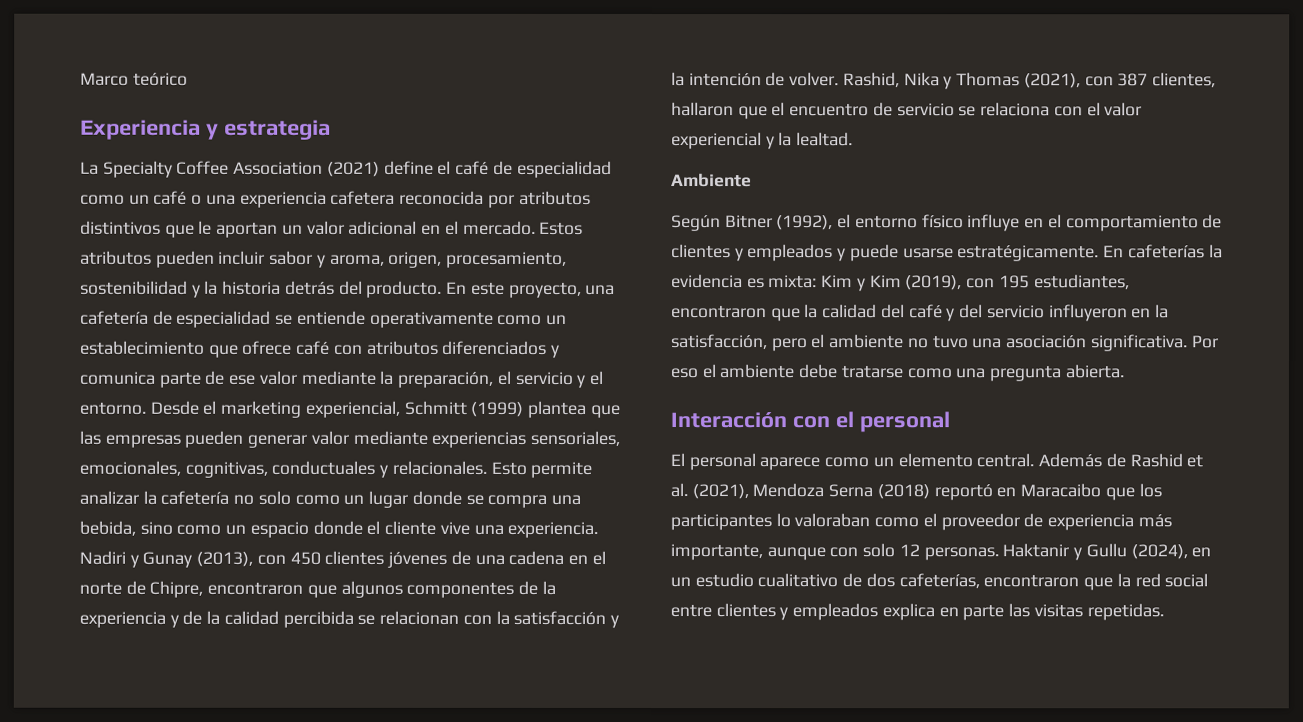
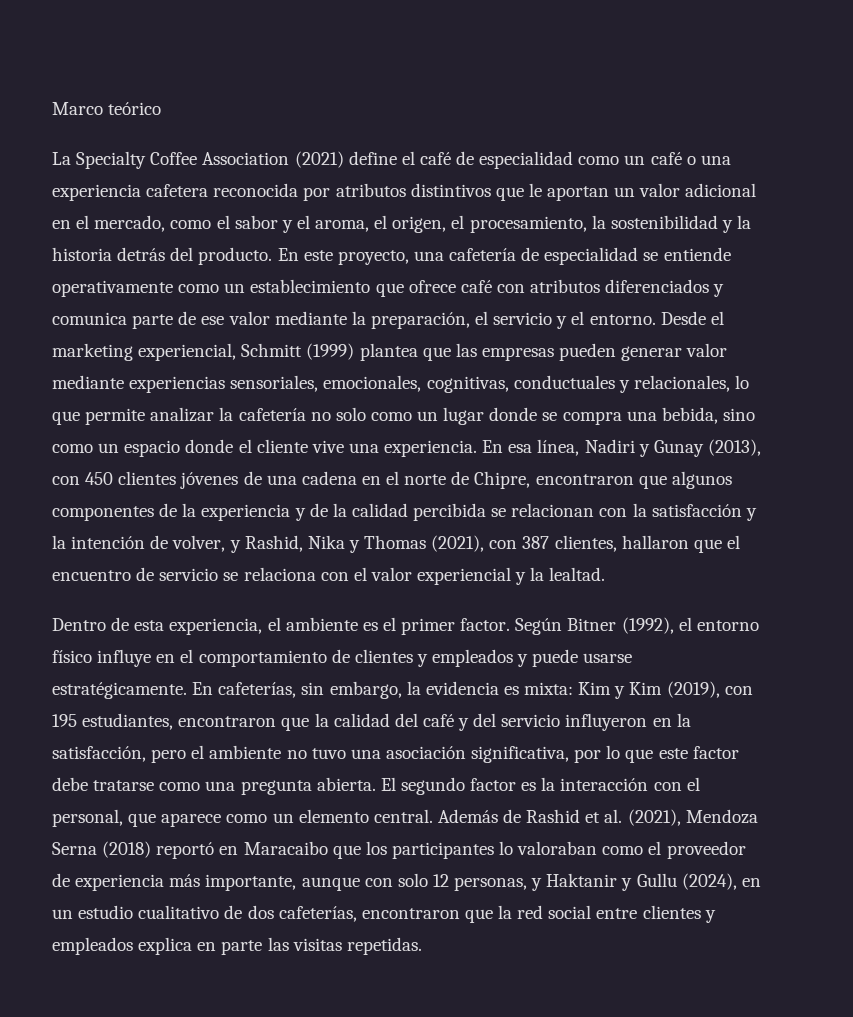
- Experiencia y estrategia
- La Specialty Coffee Association (2021) define el café de especialidad como un café o una experiencia cafetera reconocida por atributos distintivos que le aportan un valor adicional en el mercado. Estos atributos pueden incluir sabor y aroma, origen, procesamiento, sostenibilidad y la historia detrás del producto.
+ La Specialty Coffee Association (2021) define el café de especialidad como un café o una experiencia cafetera reconocida por atributos distintivos que le aportan un valor adicional en el mercado, como el sabor y el aroma, el origen, el procesamiento, la sostenibilidad y la historia detrás del producto.
- Desde el marketing experiencial, Schmitt (1999) plantea que las empresas pueden generar valor mediante experiencias sensoriales, emocionales, cognitivas, conductuales y relacionales. Esto permite analizar la cafetería no solo como un lugar donde se compra una bebida, sino como un espacio donde el cliente vive una experiencia.
+ Desde el marketing experiencial, Schmitt (1999) plantea que las empresas pueden generar valor mediante experiencias sensoriales, emocionales, cognitivas, conductuales y relacionales, lo que permite analizar la cafetería no solo como un lugar donde se compra una bebida, sino como un espacio donde el cliente vive una experiencia.
- Nadiri y Gunay (2013), con 450 clientes jóvenes de una cadena en el norte de Chipre, encontraron que algunos componentes de la experiencia y de la calidad percibida se relacionan con la satisfacción y la intención de volver. Rashid, Nika y Thomas (2021), con 387 clientes, hallaron que el encuentro de servicio se relaciona con el valor experiencial y la lealtad.
+ En esa línea, Nadiri y Gunay (2013), con 450 clientes jóvenes de una cadena en el norte de Chipre, encontraron que algunos componentes de la experiencia y de la calidad percibida se relacionan con la satisfacción y la intención de volver, y Rashid, Nika y Thomas (2021), con 387 clientes, hallaron que el encuentro de servicio se relaciona con el valor experiencial y la lealtad.
- Ambiente
- Según Bitner (1992), el entorno físico influye en el comportamiento de clientes y empleados y puede usarse estratégicamente.
+ Dentro de esta experiencia, el ambiente es el primer factor. Según Bitner (1992), el entorno físico influye en el comportamiento de clientes y empleados y puede usarse estratégicamente.
- En cafeterías la evidencia es mixta: Kim y Kim (2019), con 195 estudiantes, encontraron que la calidad del café y del servicio influyeron en la satisfacción, pero el ambiente no tuvo una asociación significativa. Por eso el ambiente debe tratarse como una pregunta abierta.
- Interacción con el personal
- El personal aparece como un elemento central.
+ En cafeterías, sin embargo, la evidencia es mixta: Kim y Kim (2019), con 195 estudiantes, encontraron que la calidad del café y del servicio influyeron en la satisfacción, pero el ambiente no tuvo una asociación significativa, por lo que este factor debe tratarse como una pregunta abierta. El segundo factor es la interacción con el personal, que aparece como un elemento central.
- Además de Rashid et al. (2021), Mendoza Serna (2018) reportó en Maracaibo que los participantes lo valoraban como el proveedor de experiencia más importante, aunque con solo 12 personas. Haktanir y Gullu (2024), en un estudio cualitativo de dos cafeterías, encontraron que la red social entre clientes y empleados explica en parte las visitas repetidas.
+ Además de Rashid et al. (2021), Mendoza Serna (2018) reportó en Maracaibo que los participantes lo valoraban como el proveedor de experiencia más importante, aunque con solo 12 personas, y Haktanir y Gullu (2024), en un estudio cualitativo de dos cafeterías, encontraron que la red social entre clientes y empleados explica en parte las visitas repetidas.

